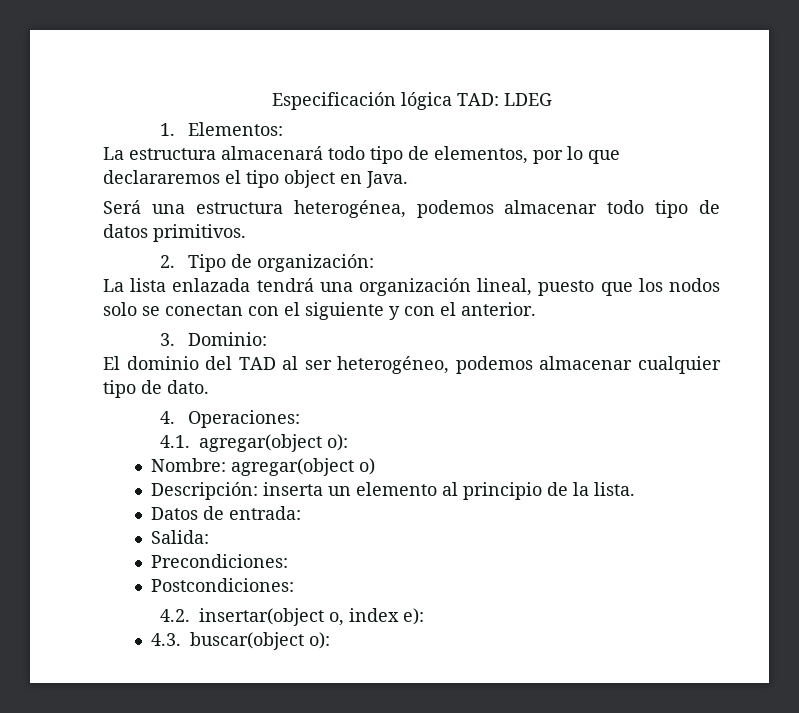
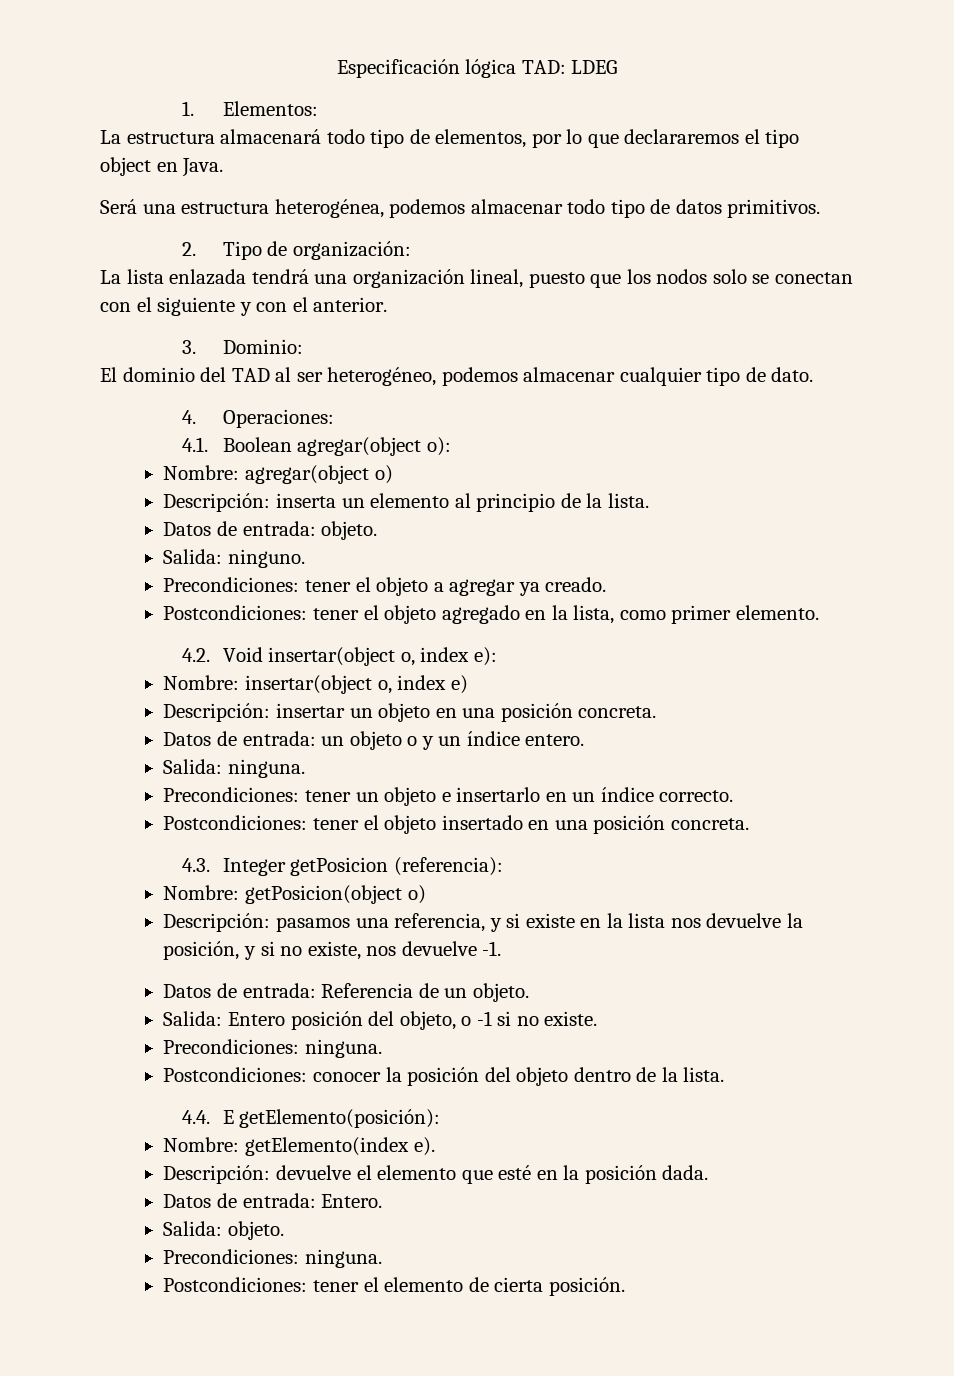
- 4.1. agregar(object o):
+ 4.1. Boolean agregar(object o):
- Datos de entrada:
- Salida:
- Precondiciones:
- Postcondiciones:
+ Datos de entrada: objeto.
+ Salida: ninguno.
+ Precondiciones: tener el objeto a agregar ya creado.
+ Postcondiciones: tener el objeto agregado en la lista, como primer elemento.
- 4.2. insertar(object o, index e):
+ 4.2. Void insertar(object o, index e):
- 4.3. buscar(object o):
+ Nombre: insertar(object o, index e)
+ Descripción: insertar un objeto en una posición concreta.
+ Datos de entrada: un objeto o y un índice entero.
+ Salida: ninguna.
+ Precondiciones: tener un objeto e insertarlo en un índice correcto.
+ Postcondiciones: tener el objeto insertado en una posición concreta.
+ 4.3. Integer getPosicion (referencia):
+ Nombre: getPosicion(object o)
+ Descripción: pasamos una referencia, y si existe en la lista nos devuelve la posición, y si no existe, nos devuelve -1.
+ Datos de entrada: Referencia de un objeto.
+ Salida: Entero posición del objeto, o -1 si no existe.
+ Precondiciones: ninguna.
+ Postcondiciones: conocer la posición del objeto dentro de la lista.
+ 4.4. E getElemento(posición):
+ Nombre: getElemento(index e).
+ Descripción: devuelve el elemento que esté en la posición dada.
+ Datos de entrada: Entero.
+ Salida: objeto.
+ Precondiciones: ninguna.
+ Postcondiciones: tener el elemento de cierta posición.

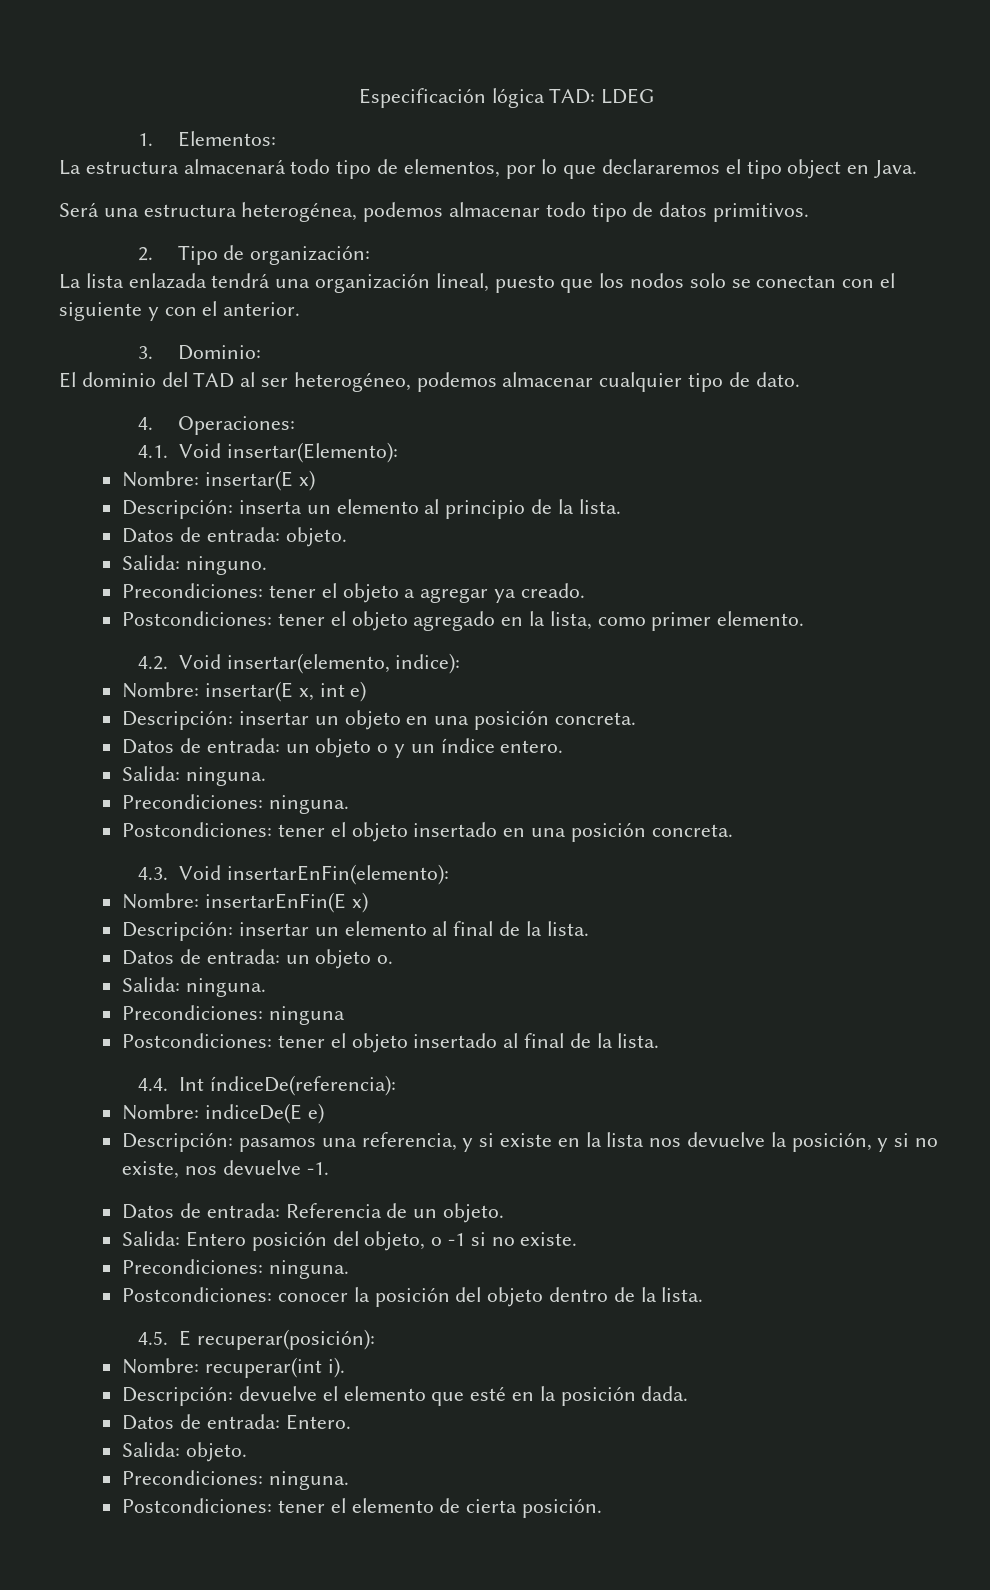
- 4.1. Boolean agregar(object o):
- Nombre: agregar(object o)
+ 4.1. Void insertar(Elemento):
+ Nombre: insertar(E x)
- 4.2. Void insertar(object o, index e):
- Nombre: insertar(object o, index e)
+ 4.2. Void insertar(elemento, indice):
+ Nombre: insertar(E x, int e)
  Datos de entrada: un objeto o y un índice entero.
  Salida: ninguna.
- Precondiciones: tener un objeto e insertarlo en un índice correcto.
+ Precondiciones: ninguna.
- 4.3. Integer getPosicion (referencia):
- Nombre: getPosicion(object o)
+ 4.3. Void insertarEnFin(elemento):
+ Nombre: insertarEnFin(E x)
+ Descripción: insertar un elemento al final de la lista.
+ Datos de entrada: un objeto o.
+ Salida: ninguna.
+ Precondiciones: ninguna
+ Postcondiciones: tener el objeto insertado al final de la lista.
+ 4.4. Int índiceDe(referencia):
+ Nombre: indiceDe(E e)
- 4.4. E getElemento(posición):
- Nombre: getElemento(index e).
+ 4.5. E recuperar(posición):
+ Nombre: recuperar(int i).

